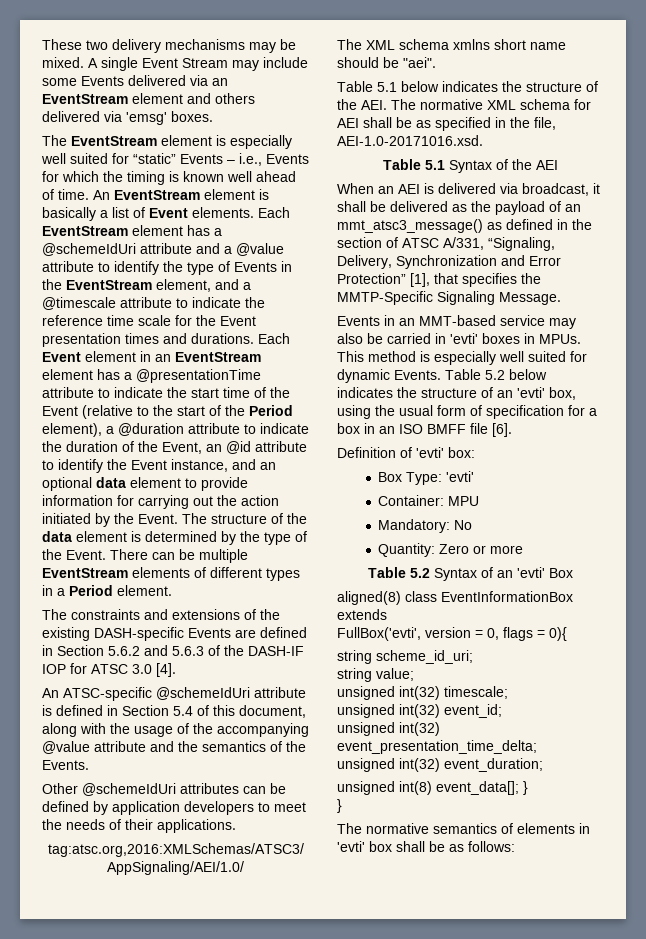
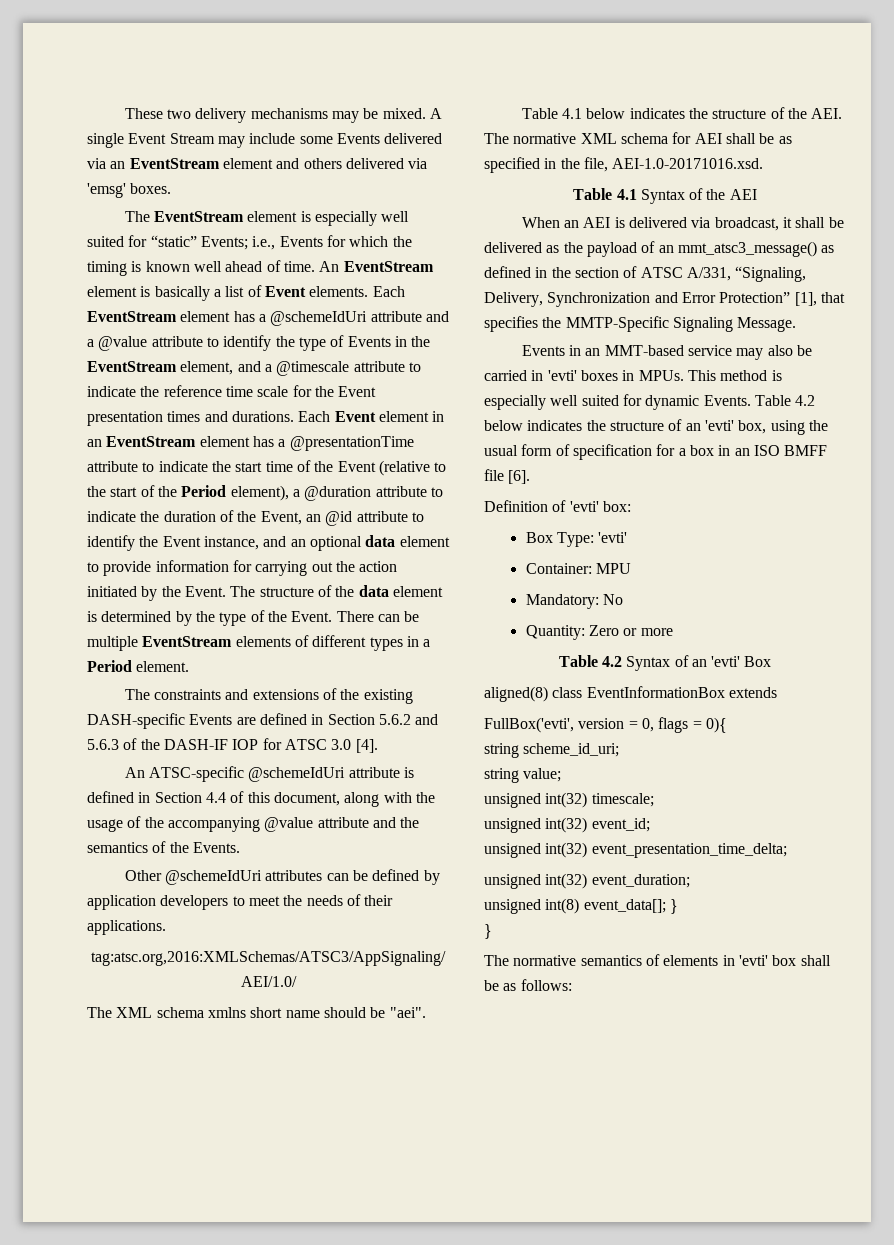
- The EventStream element is especially well suited for “static” Events – i.e., Events for which the timing is known well ahead of time.
+ The EventStream element is especially well suited for “static” Events; i.e., Events for which the timing is known well ahead of time.
- An ATSC-specific @schemeIdUri attribute is defined in Section 5.4 of this document, along with the usage of the accompanying @value attribute and the semantics of the Events.
+ An ATSC-specific @schemeIdUri attribute is defined in Section 4.4 of this document, along with the usage of the accompanying @value attribute and the semantics of the Events.
- Table 5.1 below indicates the structure of the AEI. The normative XML schema for AEI shall be as specified in the file, AEI-1.0-20171016.xsd.
+ Table 4.1 below indicates the structure of the AEI. The normative XML schema for AEI shall be as specified in the file, AEI-1.0-20171016.xsd.
- Table 5.1 Syntax of the AEI
+ Table 4.1 Syntax of the AEI
- Table 5.2 below indicates the structure of an 'evti' box, using the usual form of specification for a box in an ISO BMFF file [6].
+ Table 4.2 below indicates the structure of an 'evti' box, using the usual form of specification for a box in an ISO BMFF file [6].
- Table 5.2 Syntax of an 'evti' Box
+ Table 4.2 Syntax of an 'evti' Box

